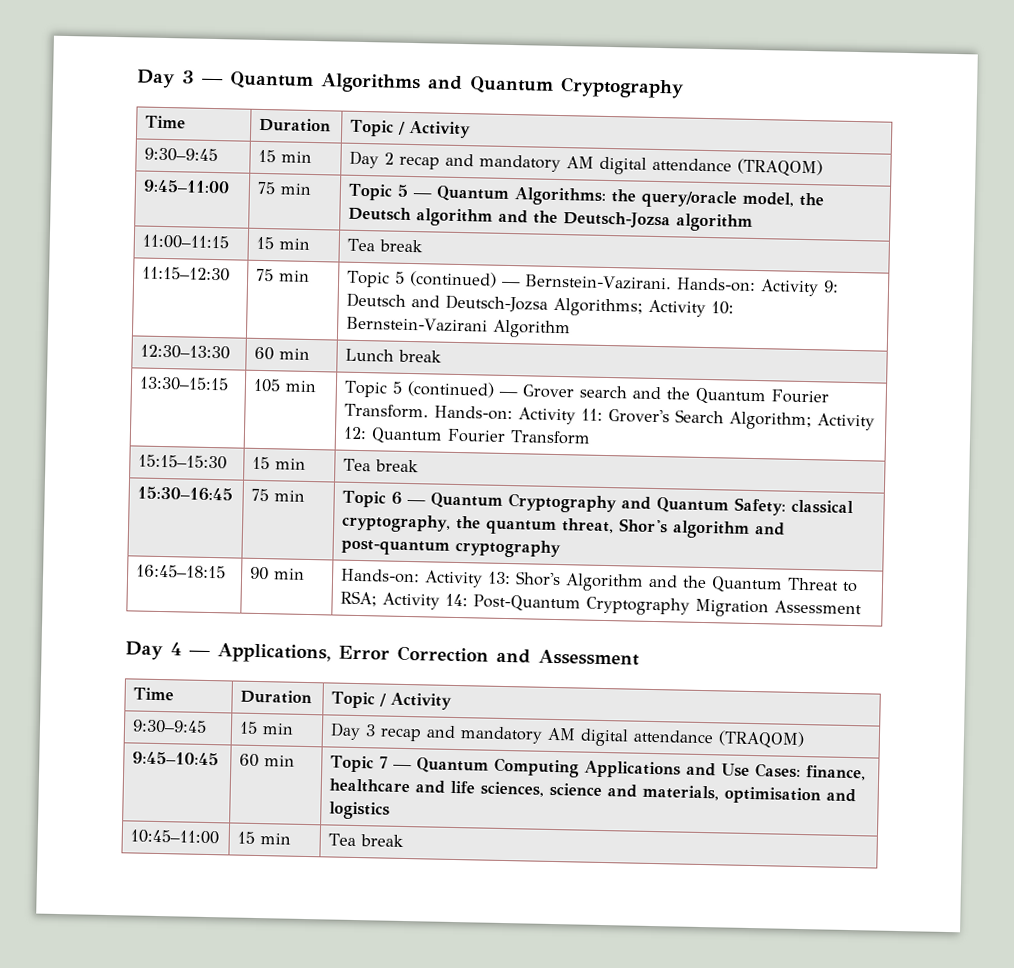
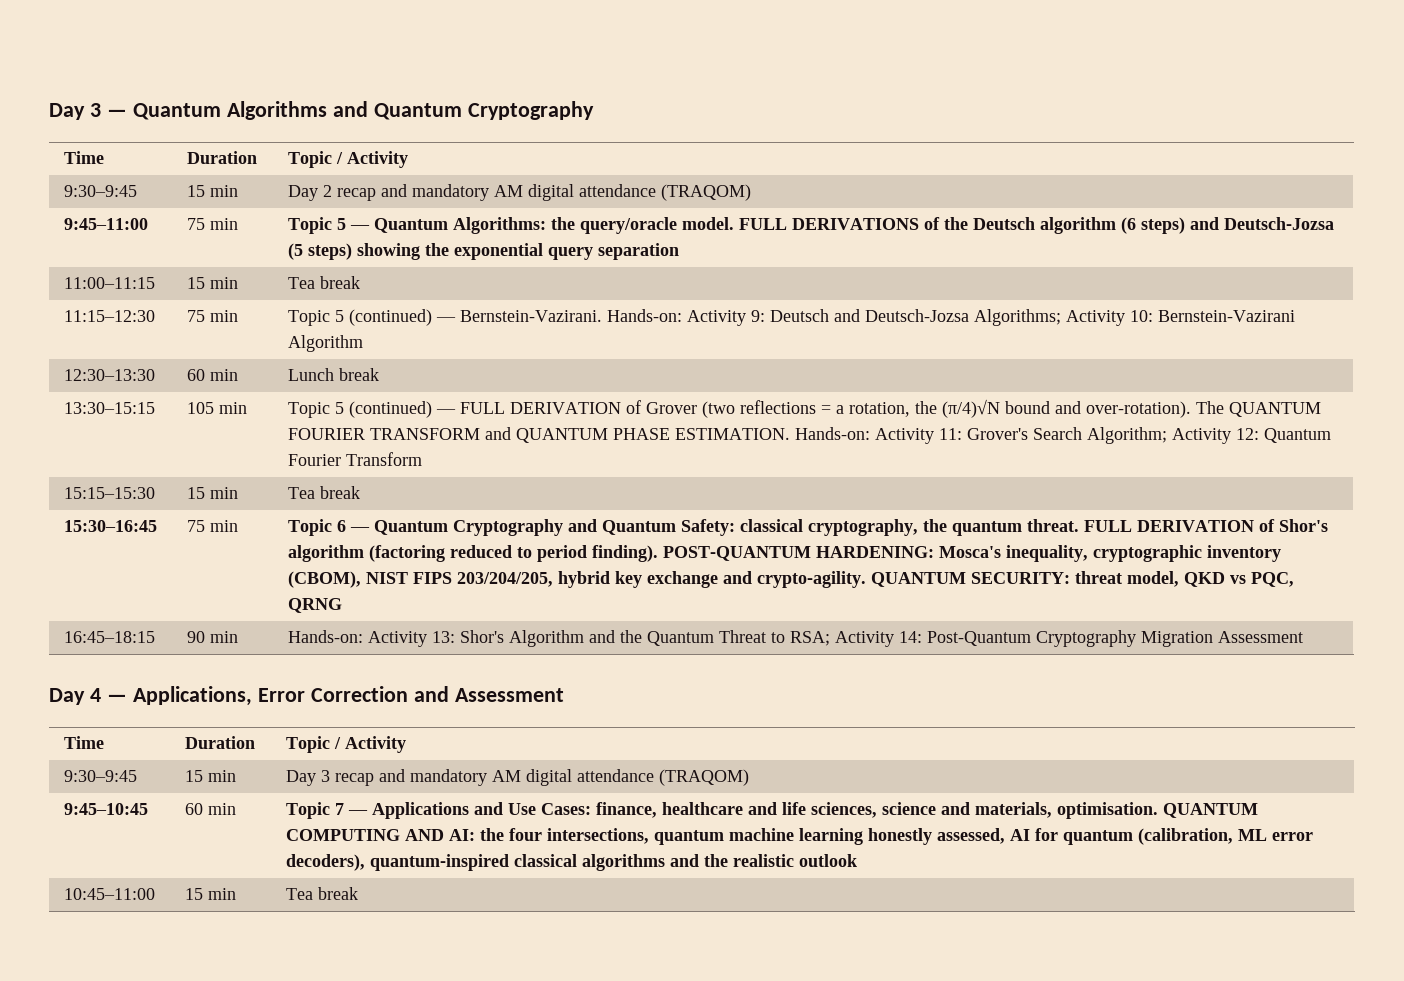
- 9:45–11:00 | 75 min | Topic 5 — Quantum Algorithms: the query/oracle model, the Deutsch algorithm and the Deutsch-Jozsa algorithm
+ 9:45–11:00 | 75 min | Topic 5 — Quantum Algorithms: the query/oracle model. FULL DERIVATIONS of the Deutsch algorithm (6 steps) and Deutsch-Jozsa (5 steps) showing the exponential query separation
- 13:30–15:15 | 105 min | Topic 5 (continued) — Grover search and the Quantum Fourier Transform. Hands-on: Activity 11: Grover's Search Algorithm; Activity 12: Quantum Fourier Transform
+ 13:30–15:15 | 105 min | Topic 5 (continued) — FULL DERIVATION of Grover (two reflections = a rotation, the (π/4)√N bound and over-rotation). The QUANTUM FOURIER TRANSFORM and QUANTUM PHASE ESTIMATION. Hands-on: Activity 11: Grover's Search Algorithm; Activity 12: Quantum Fourier Transform
- Topic 6 — Quantum Cryptography and Quantum Safety: classical cryptography, the quantum threat, Shor's algorithm and post-quantum cryptography
+ Topic 6 — Quantum Cryptography and Quantum Safety: classical cryptography, the quantum threat. FULL DERIVATION of Shor's algorithm (factoring reduced to period finding). POST-QUANTUM HARDENING: Mosca's inequality, cryptographic inventory (CBOM), NIST FIPS 203/204/205, hybrid key exchange and crypto-agility. QUANTUM SECURITY: threat model, QKD vs PQC, QRNG
- Topic 7 — Quantum Computing Applications and Use Cases: finance, healthcare and life sciences, science and materials, optimisation and logistics
+ Topic 7 — Applications and Use Cases: finance, healthcare and life sciences, science and materials, optimisation. QUANTUM COMPUTING AND AI: the four intersections, quantum machine learning honestly assessed, AI for quantum (calibration, ML error decoders), quantum-inspired classical algorithms and the realistic outlook

